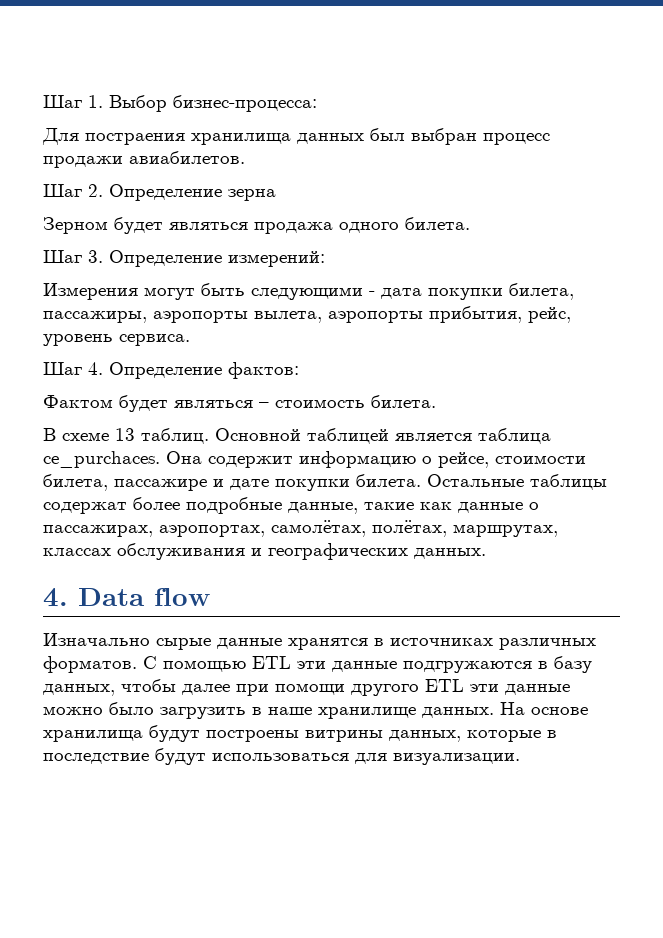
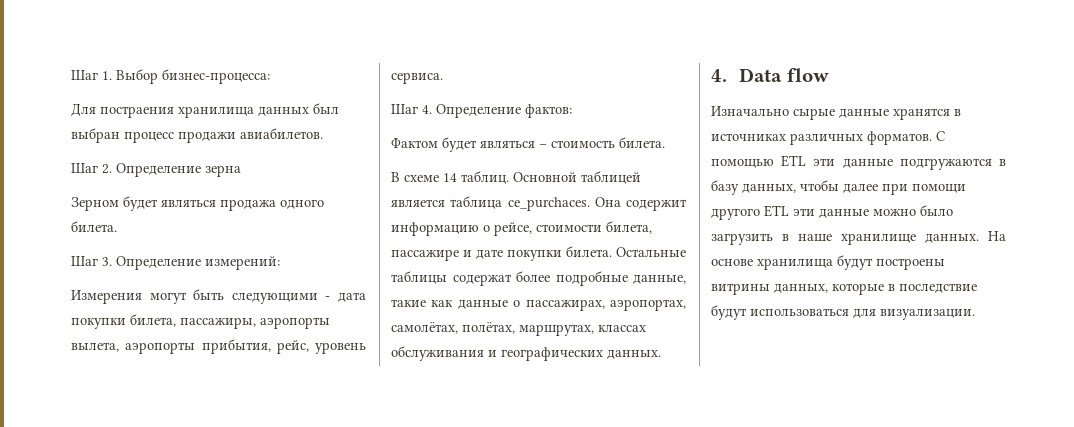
- В схеме 13 таблиц.
+ В схеме 14 таблиц.

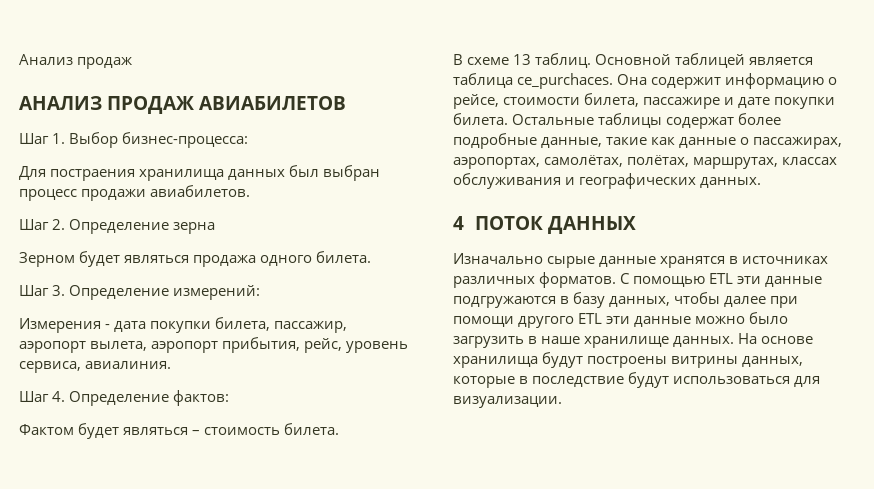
+ Анализ продаж
+ АНАЛИЗ ПРОДАЖ АВИАБИЛЕТОВ
- Измерения могут быть следующими - дата покупки билета, пассажиры, аэропорты вылета, аэропорты прибытия, рейс, уровень сервиса.
+ Измерения - дата покупки билета, пассажир, аэропорт вылета, аэропорт прибытия, рейс, уровень сервиса, авиалиния.
- В схеме 14 таблиц.
+ В схеме 13 таблиц.
- 4. Data flow
+ 4 ПОТОК ДАННЫХ

